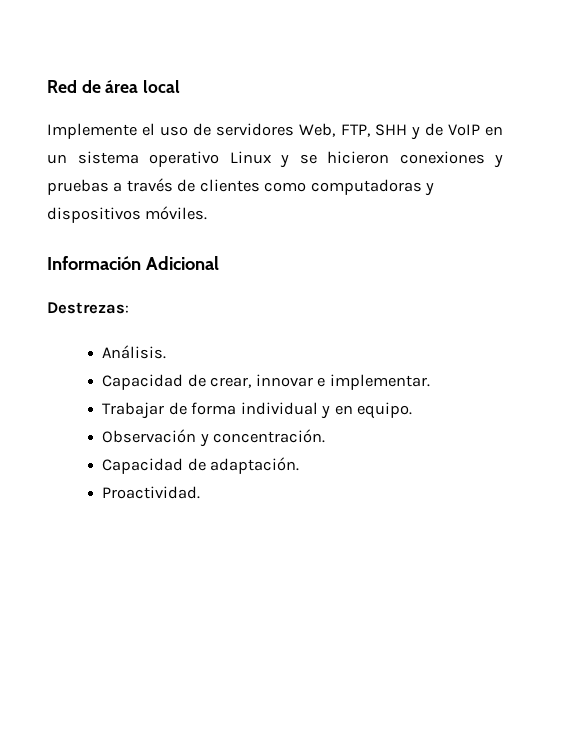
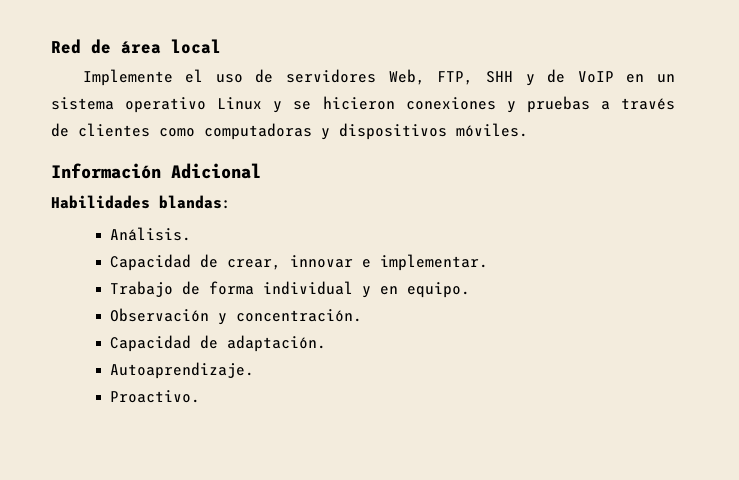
- Destrezas:
+ Habilidades blandas:
- Trabajar de forma individual y en equipo.
+ Trabajo de forma individual y en equipo.
- Proactividad.
+ Autoaprendizaje.
+ Proactivo.

